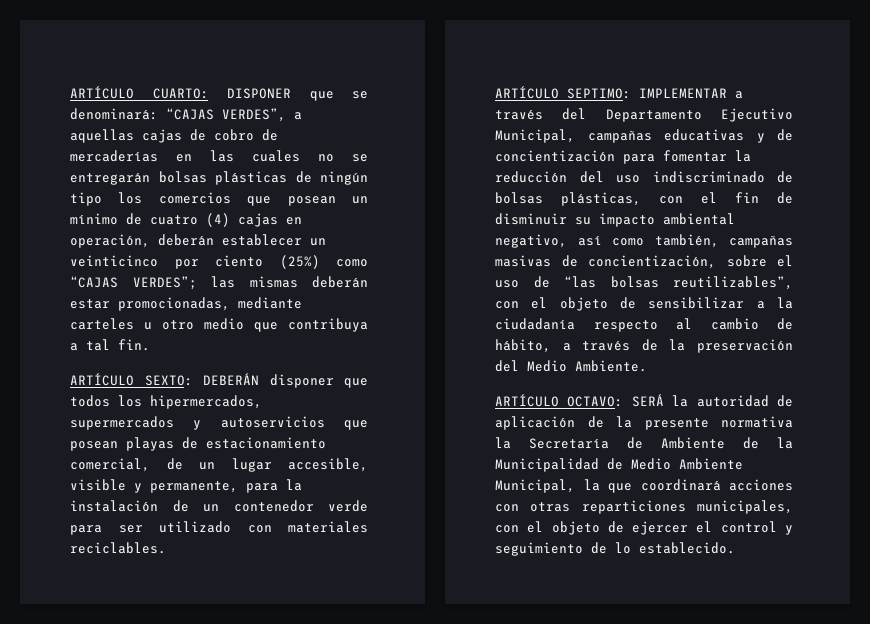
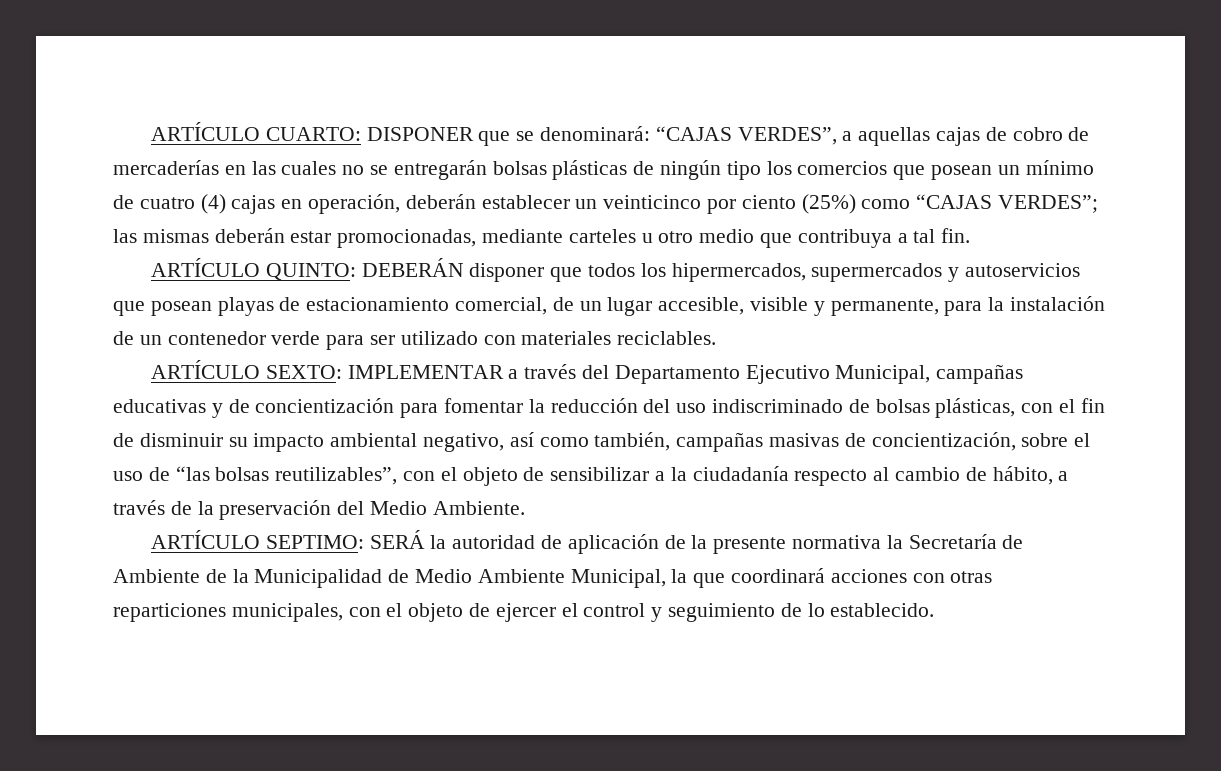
- ARTÍCULO SEXTO: DEBERÁN disponer que todos los hipermercados, supermercados y autoservicios que posean playas de estacionamiento comercial, de un lugar accesible, visible y permanente, para la instalación de un contenedor verde para ser utilizado con materiales reciclables.
+ ARTÍCULO QUINTO: DEBERÁN disponer que todos los hipermercados, supermercados y autoservicios que posean playas de estacionamiento comercial, de un lugar accesible, visible y permanente, para la instalación de un contenedor verde para ser utilizado con materiales reciclables.
- ARTÍCULO SEPTIMO:
+ ARTÍCULO SEXTO:
- ARTÍCULO OCTAVO: SERÁ la autoridad de aplicación de la presente normativa la Secretaría de Ambiente de la Municipalidad de Medio Ambiente Municipal, la que coordinará acciones con otras reparticiones municipales, con el objeto de ejercer el control y seguimiento de lo establecido.
+ ARTÍCULO SEPTIMO: SERÁ la autoridad de aplicación de la presente normativa la Secretaría de Ambiente de la Municipalidad de Medio Ambiente Municipal, la que coordinará acciones con otras reparticiones municipales, con el objeto de ejercer el control y seguimiento de lo establecido.

